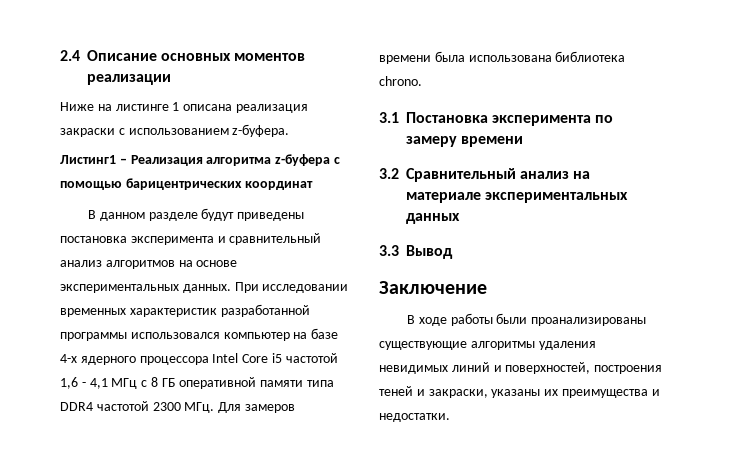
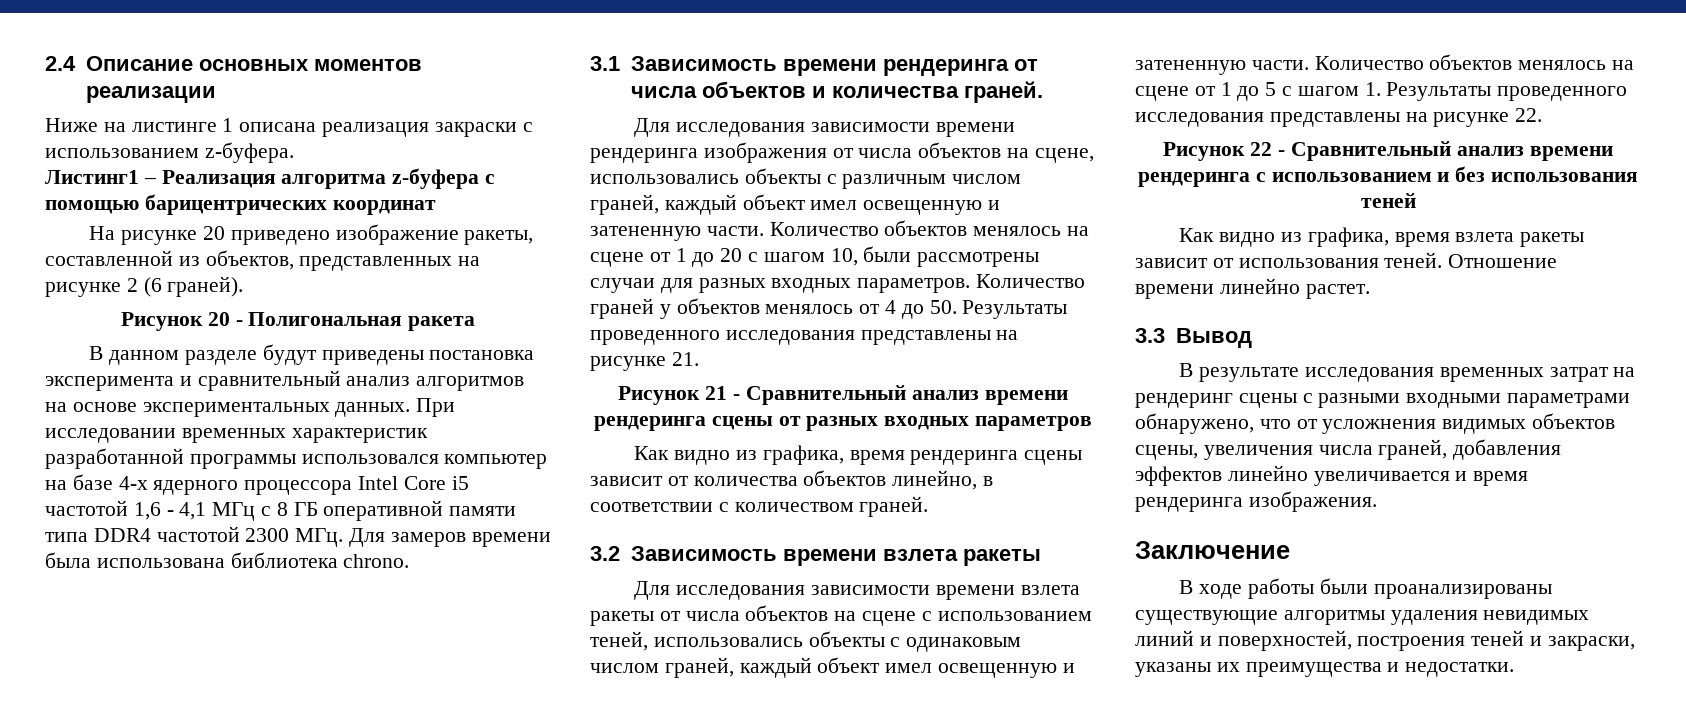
+ На рисунке 20 приведено изображение ракеты, составленной из объектов, представленных на рисунке 2 (6 граней).
+ Рисунок 20 - Полигональная ракета
- 3.1 Постановка эксперимента по замеру времени
- 3.2 Сравнительный анализ на материале экспериментальных данных
+ 3.1 Зависимость времени рендеринга от числа объектов и количества граней.
+ Для исследования зависимости времени рендеринга изображения от числа объектов на сцене, использовались объекты с различным числом граней, каждый объект имел освещенную и затененную части. Количество объектов менялось на сцене от 1 до 20 с шагом 10, были рассмотрены случаи для разных входных параметров. Количество граней у объектов менялось от 4 до 50. Результаты проведенного исследования представлены на рисунке 21.
+ Рисунок 21 - Сравнительный анализ времени рендеринга сцены от разных входных параметров
+ Как видно из графика, время рендеринга сцены зависит от количества объектов линейно, в соответствии с количеством граней.
+ 3.2 Зависимость времени взлета ракеты
+ Для исследования зависимости времени взлета ракеты от числа объектов на сцене с использованием теней, использовались объекты с одинаковым числом граней, каждый объект имел освещенную и затененную части. Количество объектов менялось на сцене от 1 до 5 с шагом 1. Результаты проведенного исследования представлены на рисунке 22.
+ Рисунок 22 - Сравнительный анализ времени рендеринга с использованием и без использования теней
+ Как видно из графика, время взлета ракеты зависит от использования теней. Отношение времени линейно растет.
  3.3 Вывод
+ В результате исследования временных затрат на рендеринг сцены с разными входными параметрами обнаружено, что от усложнения видимых объектов сцены, увеличения числа граней, добавления эффектов линейно увеличивается и время рендеринга изображения.

